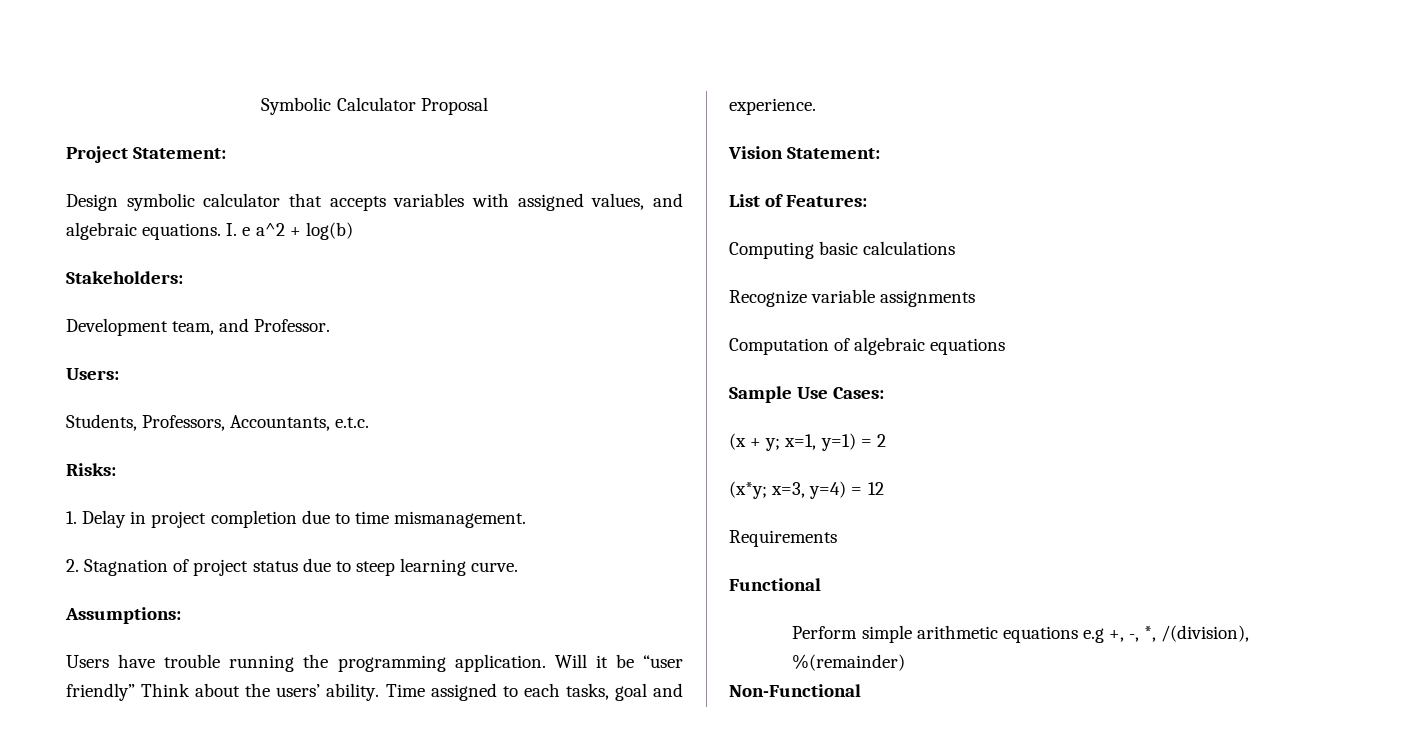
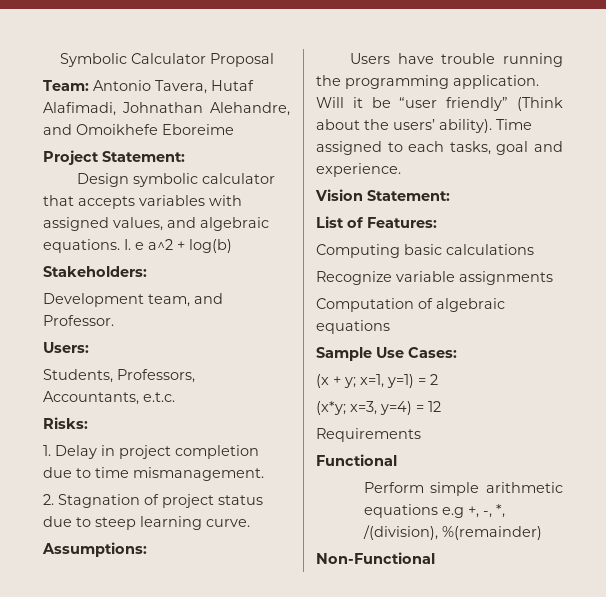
+ Team: Antonio Tavera, Hutaf Alafimadi, Johnathan Alehandre, and Omoikhefe Eboreime
- Will it be “user friendly” Think about the users’ ability.
+ Will it be “user friendly” (Think about the users’ ability).

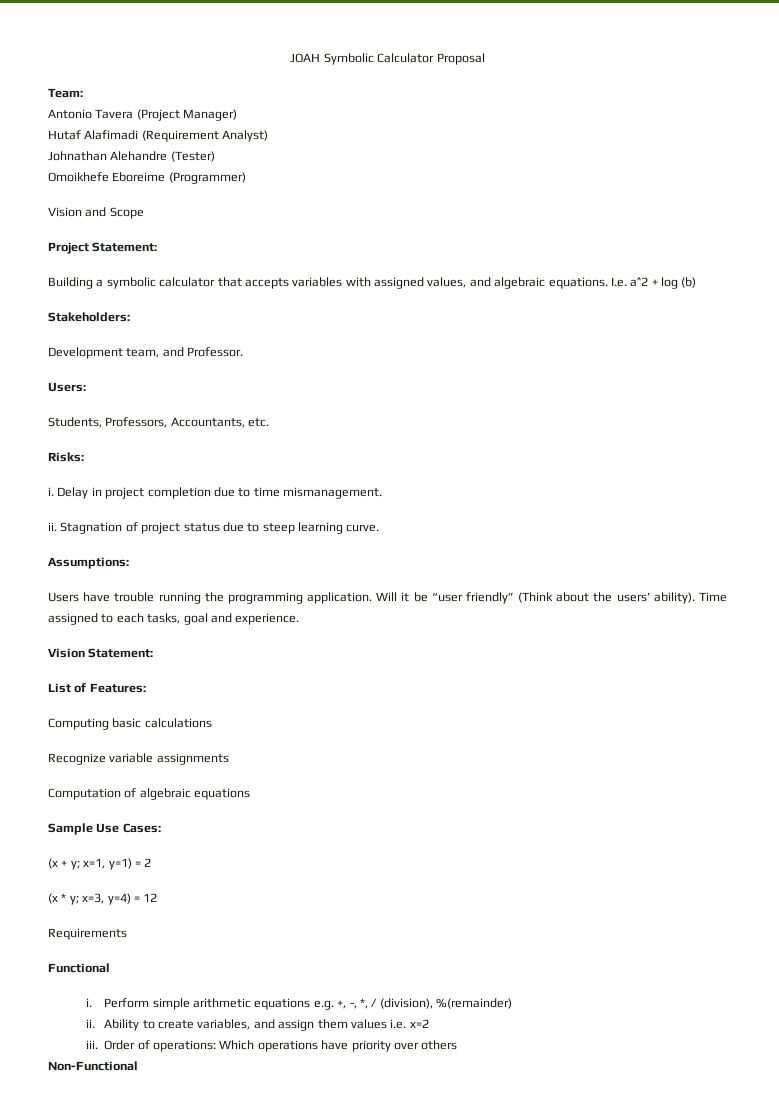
- Symbolic Calculator Proposal
+ JOAH Symbolic Calculator Proposal
- Team: Antonio Tavera, Hutaf Alafimadi, Johnathan Alehandre, and Omoikhefe Eboreime
+ Team:
+ Antonio Tavera (Project Manager)
+ Hutaf Alafimadi (Requirement Analyst)
+ Johnathan Alehandre (Tester)
+ Omoikhefe Eboreime (Programmer)
+ Vision and Scope
- Design symbolic calculator that accepts variables with assigned values, and algebraic equations.
+ Building a symbolic calculator that accepts variables with assigned values, and algebraic equations.
- I. e a^2 + log(b)
+ I.e. a^2 + log (b)
- Students, Professors, Accountants, e.t.c.
+ Students, Professors, Accountants, etc.
- 1. Delay in project completion due to time mismanagement.
+ i. Delay in project completion due to time mismanagement.
- 2. Stagnation of project status due to steep learning curve.
+ ii. Stagnation of project status due to steep learning curve.
- (x*y; x=3, y=4) = 12
+ (x * y; x=3, y=4) = 12
  Functional
- Perform simple arithmetic equations e.g +, -, *, /(division), %(remainder)
+ i. Perform simple arithmetic equations e.g. +, -, *, / (division), %(remainder)
+ ii. Ability to create variables, and assign them values i.e. x=2
+ iii. Order of operations: Which operations have priority over others

